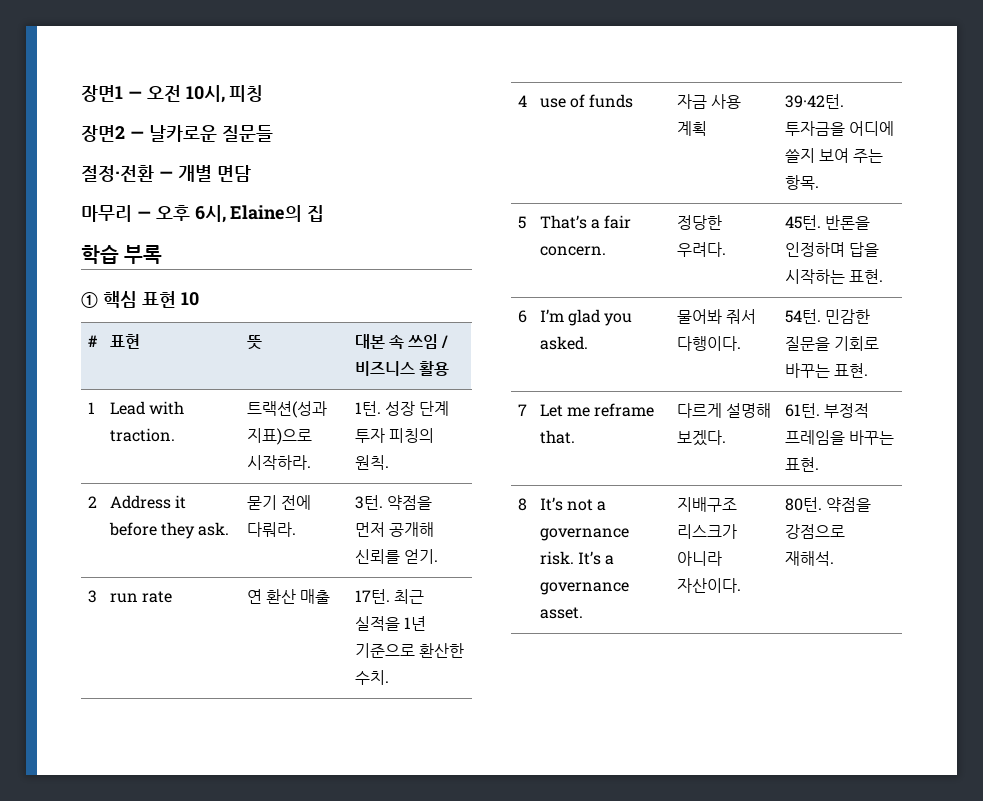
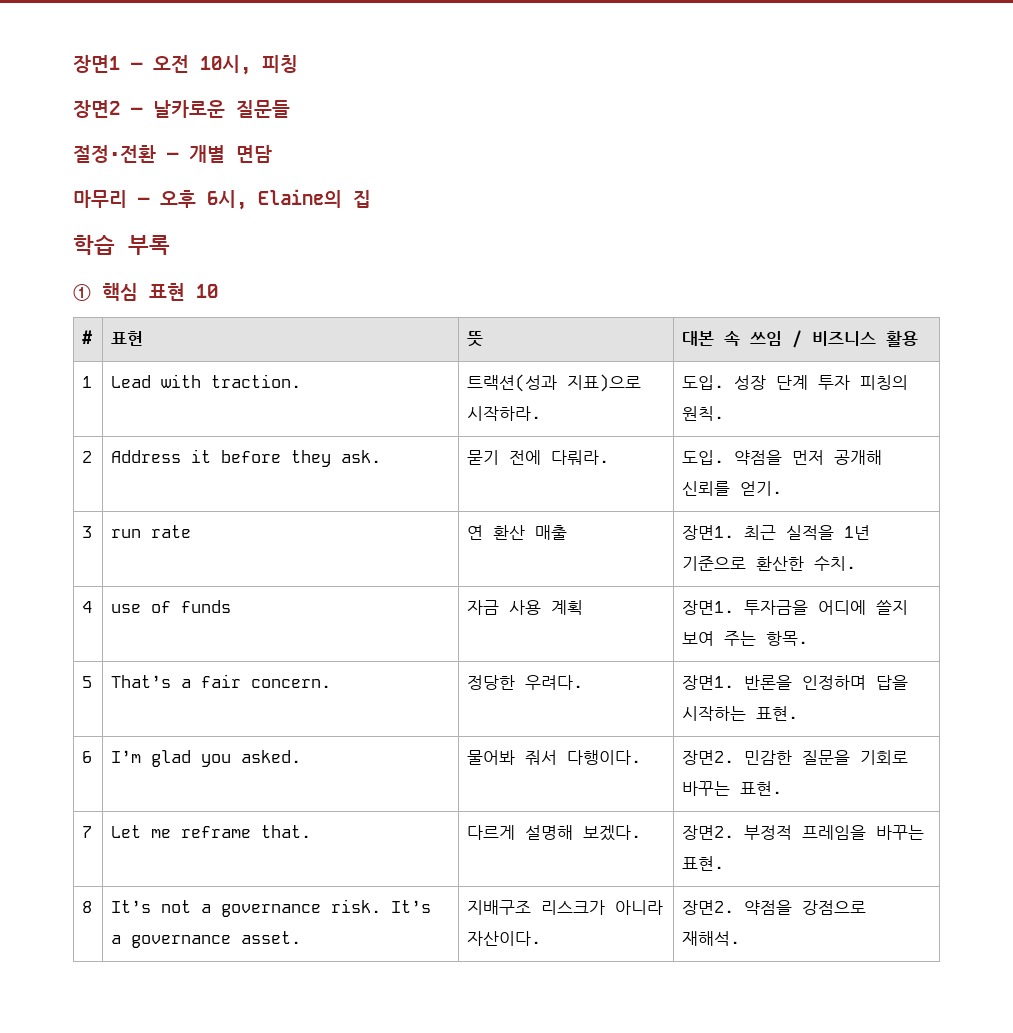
- 1 | Lead with traction. | 트랙션(성과 지표)으로 시작하라. | 1턴. 성장 단계 투자 피칭의 원칙.
+ 1 | Lead with traction. | 트랙션(성과 지표)으로 시작하라. | 도입. 성장 단계 투자 피칭의 원칙.
- 2 | Address it before they ask. | 묻기 전에 다뤄라. | 3턴. 약점을 먼저 공개해 신뢰를 얻기.
+ 2 | Address it before they ask. | 묻기 전에 다뤄라. | 도입. 약점을 먼저 공개해 신뢰를 얻기.
- 3 | run rate | 연 환산 매출 | 17턴. 최근 실적을 1년 기준으로 환산한 수치.
+ 3 | run rate | 연 환산 매출 | 장면1. 최근 실적을 1년 기준으로 환산한 수치.
- 4 | use of funds | 자금 사용 계획 | 39·42턴. 투자금을 어디에 쓸지 보여 주는 항목.
+ 4 | use of funds | 자금 사용 계획 | 장면1. 투자금을 어디에 쓸지 보여 주는 항목.
- 5 | That’s a fair concern. | 정당한 우려다. | 45턴. 반론을 인정하며 답을 시작하는 표현.
+ 5 | That’s a fair concern. | 정당한 우려다. | 장면1. 반론을 인정하며 답을 시작하는 표현.
- 6 | I’m glad you asked. | 물어봐 줘서 다행이다. | 54턴. 민감한 질문을 기회로 바꾸는 표현.
+ 6 | I’m glad you asked. | 물어봐 줘서 다행이다. | 장면2. 민감한 질문을 기회로 바꾸는 표현.
- 7 | Let me reframe that. | 다르게 설명해 보겠다. | 61턴. 부정적 프레임을 바꾸는 표현.
+ 7 | Let me reframe that. | 다르게 설명해 보겠다. | 장면2. 부정적 프레임을 바꾸는 표현.
- 8 | It’s not a governance risk. It’s a governance asset. | 지배구조 리스크가 아니라 자산이다. | 80턴. 약점을 강점으로 재해석.
+ 8 | It’s not a governance risk. It’s a governance asset. | 지배구조 리스크가 아니라 자산이다. | 장면2. 약점을 강점으로 재해석.

